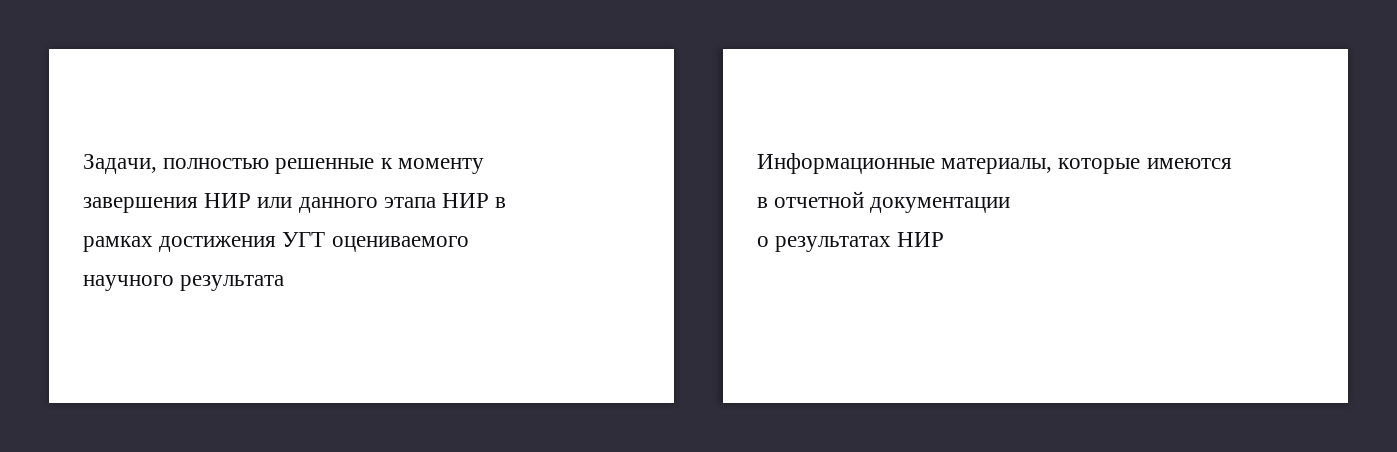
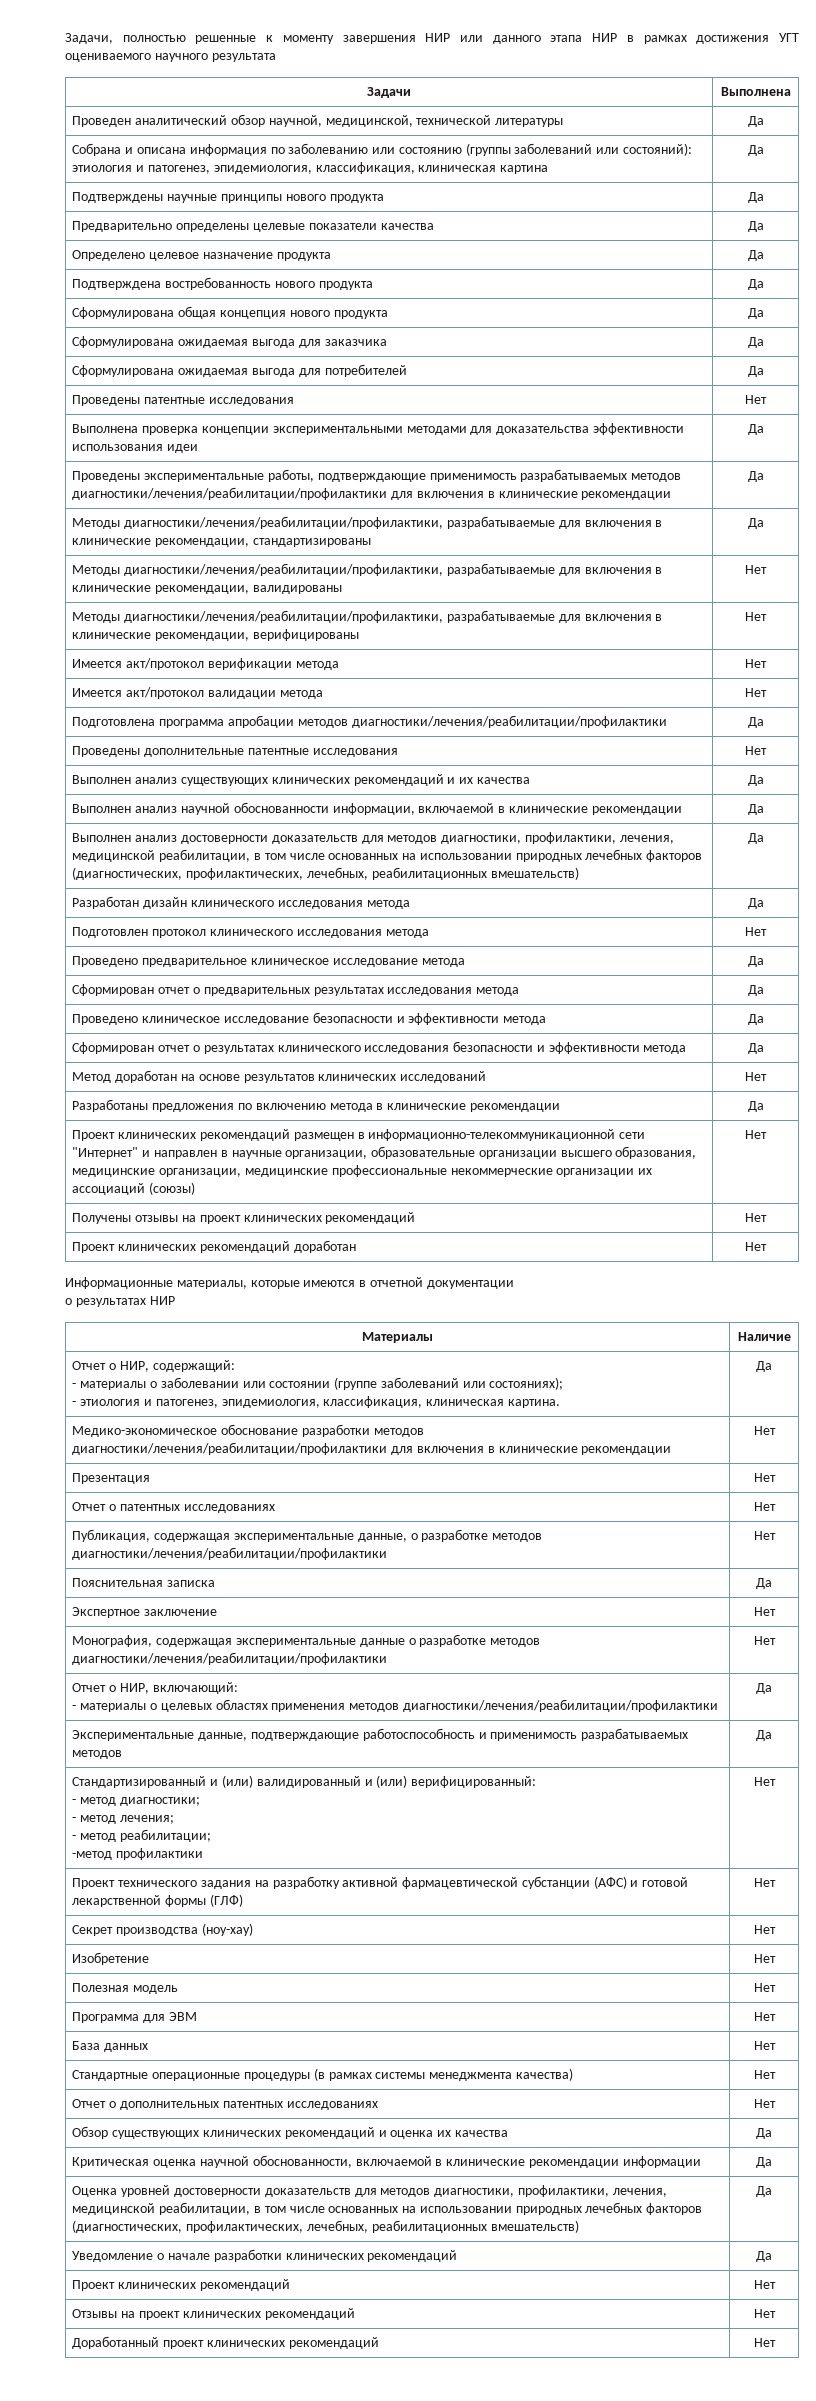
+ Задачи | Выполнена
+ Проведен аналитический обзор научной, медицинской, технической литературы | Да
+ Собрана и описана информация по заболеванию или состоянию (группы заболеваний или состояний): этиология и патогенез, эпидемиология, классификация, клиническая картина | Да
+ Подтверждены научные принципы нового продукта | Да
+ Предварительно определены целевые показатели качества | Да
+ Определено целевое назначение продукта | Да
+ Подтверждена востребованность нового продукта | Да
+ Сформулирована общая концепция нового продукта | Да
+ Сформулирована ожидаемая выгода для заказчика | Да
+ Сформулирована ожидаемая выгода для потребителей | Да
+ Проведены патентные исследования | Нет
+ Выполнена проверка концепции экспериментальными методами для доказательства эффективности использования идеи | Да
+ Проведены экспериментальные работы, подтверждающие применимость разрабатываемых методов диагностики/лечения/реабилитации/профилактики для включения в клинические рекомендации | Да
+ Методы диагностики/лечения/реабилитации/профилактики, разрабатываемые для включения в клинические рекомендации, стандартизированы | Да
+ Методы диагностики/лечения/реабилитации/профилактики, разрабатываемые для включения в клинические рекомендации, валидированы | Нет
+ Методы диагностики/лечения/реабилитации/профилактики, разрабатываемые для включения в клинические рекомендации, верифицированы | Нет
+ Имеется акт/протокол верификации метода | Нет
+ Имеется акт/протокол валидации метода | Нет
+ Подготовлена программа апробации методов диагностики/лечения/реабилитации/профилактики | Да
+ Проведены дополнительные патентные исследования | Нет
+ Выполнен анализ существующих клинических рекомендаций и их качества | Да
+ Выполнен анализ научной обоснованности информации, включаемой в клинические рекомендации | Да
+ Выполнен анализ достоверности доказательств для методов диагностики, профилактики, лечения, медицинской реабилитации, в том числе основанных на использовании природных лечебных факторов (диагностических, профилактических, лечебных, реабилитационных вмешательств) | Да
+ Разработан дизайн клинического исследования метода | Да
+ Подготовлен протокол клинического исследования метода | Нет
+ Проведено предварительное клиническое исследование метода | Да
+ Сформирован отчет о предварительных результатах исследования метода | Да
+ Проведено клиническое исследование безопасности и эффективности метода | Да
+ Сформирован отчет о результатах клинического исследования безопасности и эффективности метода | Да
+ Метод доработан на основе результатов клинических исследований | Нет
+ Разработаны предложения по включению метода в клинические рекомендации | Да
+ Проект клинических рекомендаций размещен в информационно-телекоммуникационной сети "Интернет" и направлен в научные организации, образовательные организации высшего образования, медицинские организации, медицинские профессиональные некоммерческие организации их ассоциаций (союзы) | Нет
+ Получены отзывы на проект клинических рекомендаций | Нет
+ Проект клинических рекомендаций доработан | Нет
+ Материалы | Наличие
+ Отчет о НИР, содержащий:
+ - материалы о заболевании или состоянии (группе заболеваний или состояниях);
+ - этиология и патогенез, эпидемиология, классификация, клиническая картина. | Да
+ Медико-экономическое обоснование разработки методов диагностики/лечения/реабилитации/профилактики для включения в клинические рекомендации | Нет
+ Презентация | Нет
+ Отчет о патентных исследованиях | Нет
+ Публикация, содержащая экспериментальные данные, о разработке методов диагностики/лечения/реабилитации/профилактики | Нет
+ Пояснительная записка | Да
+ Экспертное заключение | Нет
+ Монография, содержащая экспериментальные данные о разработке методов диагностики/лечения/реабилитации/профилактики | Нет
+ Отчет о НИР, включающий:
+ - материалы о целевых областях применения методов диагностики/лечения/реабилитации/профилактики | Да
+ Экспериментальные данные, подтверждающие работоспособность и применимость разрабатываемых методов | Да
+ Стандартизированный и (или) валидированный и (или) верифицированный:
+ - метод диагностики;
+ - метод лечения;
+ - метод реабилитации;
+ -метод профилактики | Нет
+ Проект технического задания на разработку активной фармацевтической субстанции (АФС) и готовой лекарственной формы (ГЛФ) | Нет
+ Секрет производства (ноу-хау) | Нет
+ Изобретение | Нет
+ Полезная модель | Нет
+ Программа для ЭВМ | Нет
+ База данных | Нет
+ Стандартные операционные процедуры (в рамках системы менеджмента качества) | Нет
+ Отчет о дополнительных патентных исследованиях | Нет
+ Обзор существующих клинических рекомендаций и оценка их качества | Да
+ Критическая оценка научной обоснованности, включаемой в клинические рекомендации информации | Да
+ Оценка уровней достоверности доказательств для методов диагностики, профилактики, лечения, медицинской реабилитации, в том числе основанных на использовании природных лечебных факторов (диагностических, профилактических, лечебных, реабилитационных вмешательств) | Да
+ Уведомление о начале разработки клинических рекомендаций | Да
+ Проект клинических рекомендаций | Нет
+ Отзывы на проект клинических рекомендаций | Нет
+ Доработанный проект клинических рекомендаций | Нет

